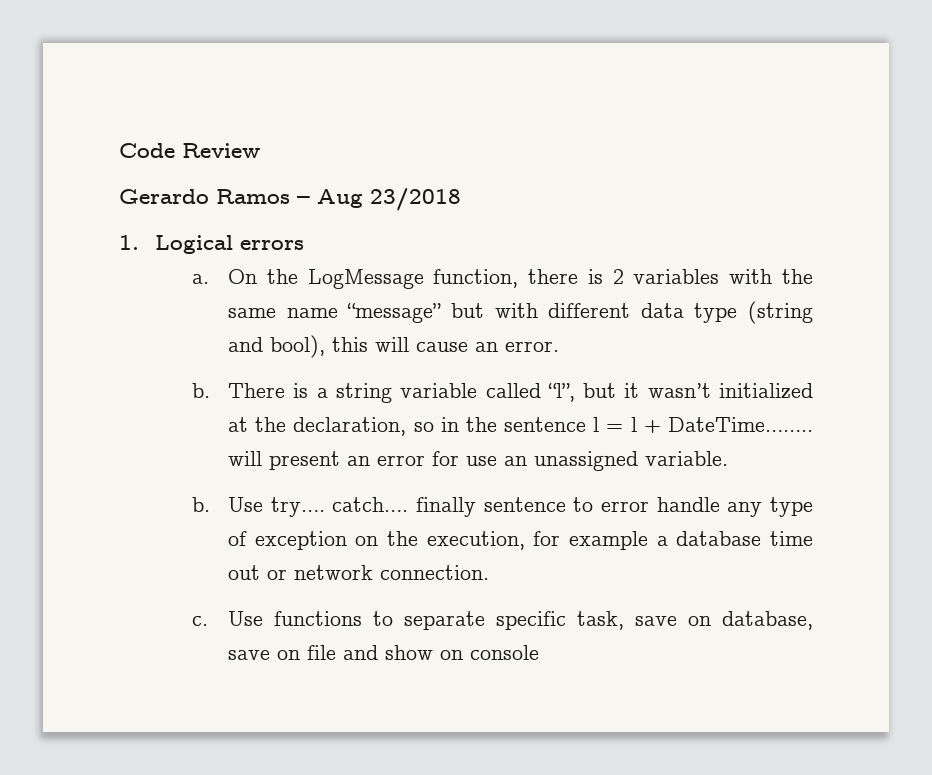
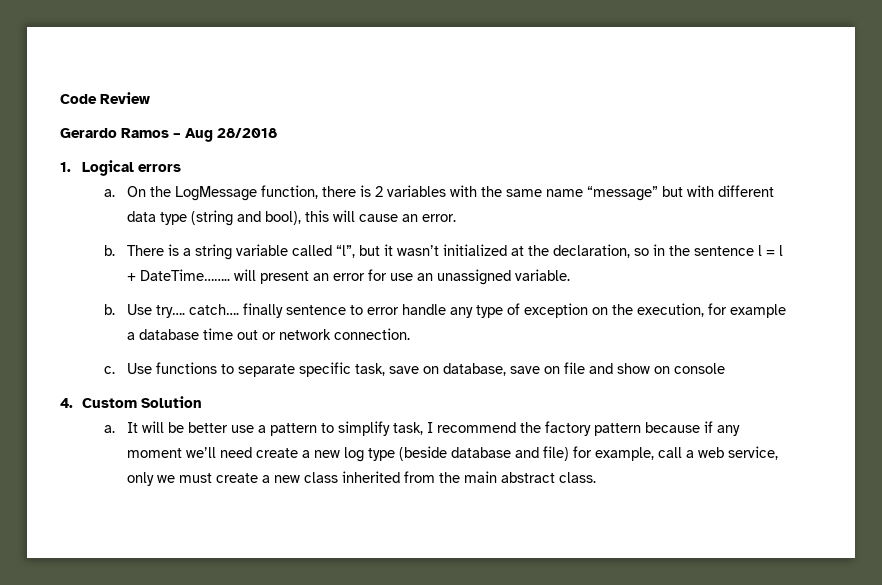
- Gerardo Ramos – Aug 23/2018
+ Gerardo Ramos – Aug 28/2018
+ 4. Custom Solution
+ a. It will be better use a pattern to simplify task, I recommend the factory pattern because if any moment we’ll need create a new log type (beside database and file) for example, call a web service, only we must create a new class inherited from the main abstract class.

